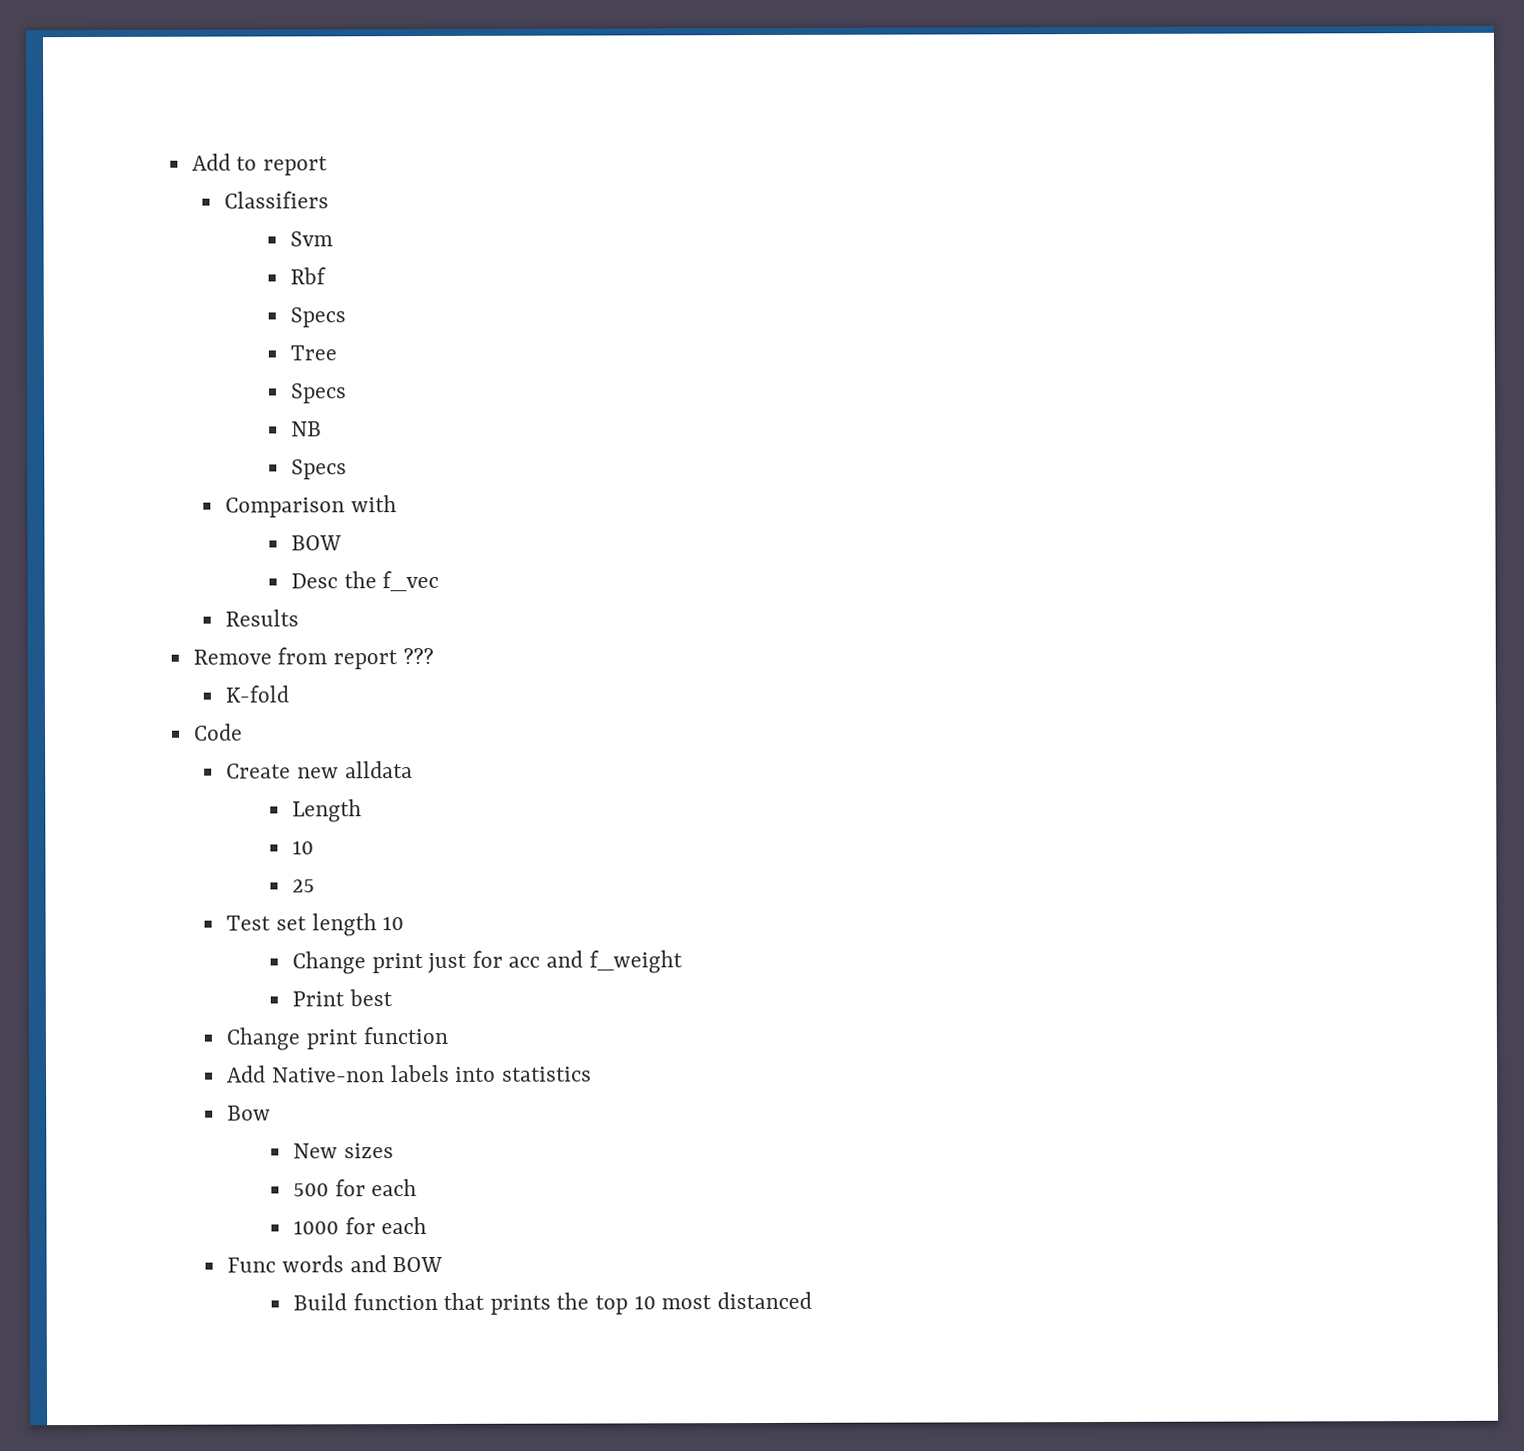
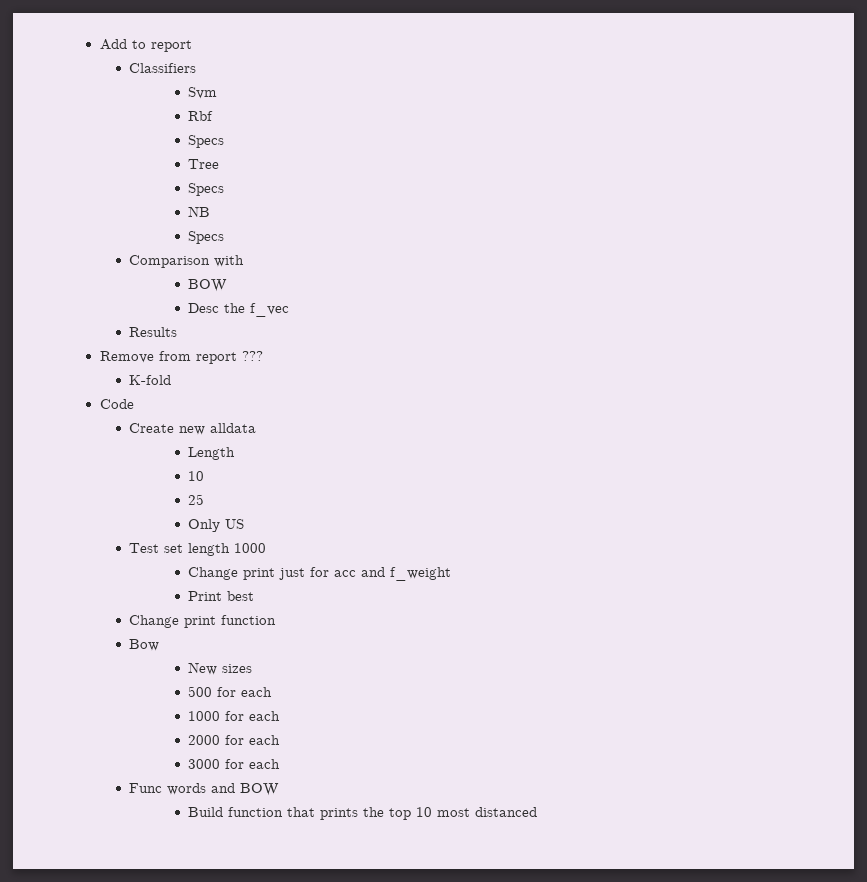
+ Only US
- Test set length 10
+ Test set length 1000
- Add Native-non labels into statistics
+ 2000 for each
+ 3000 for each

